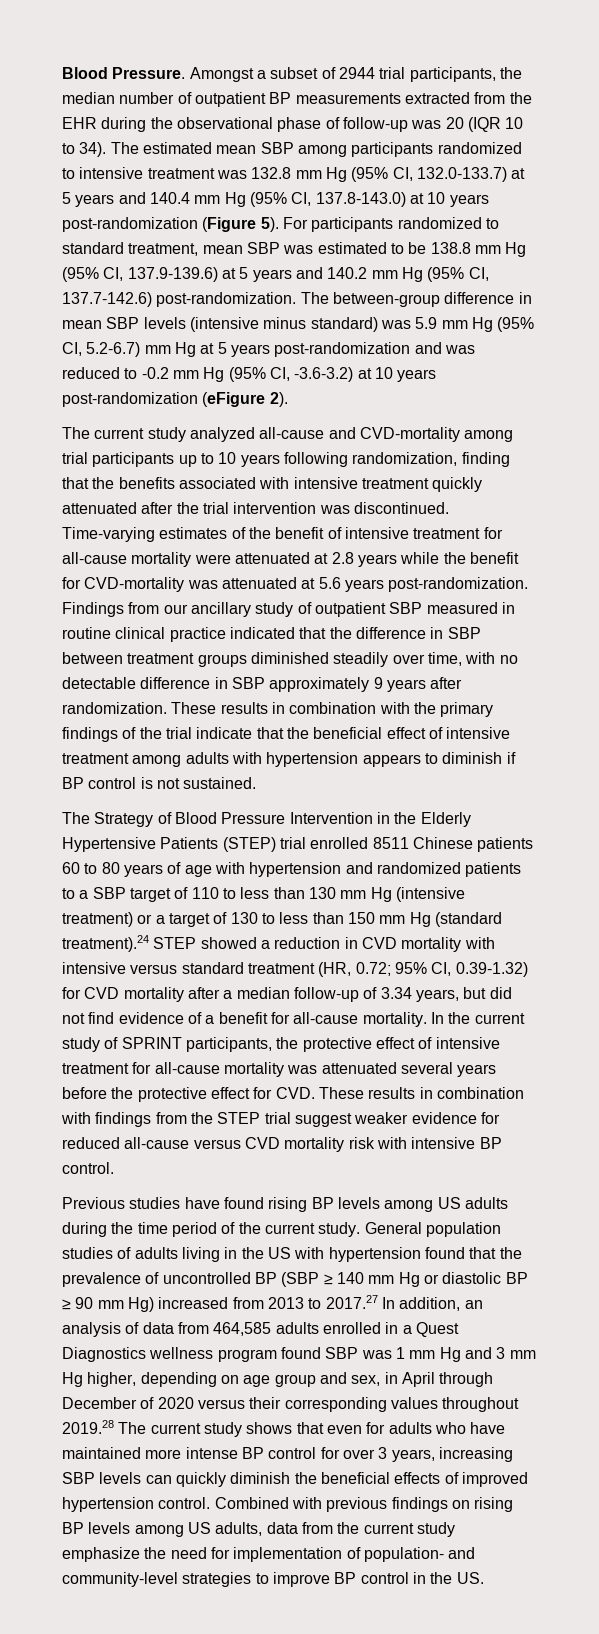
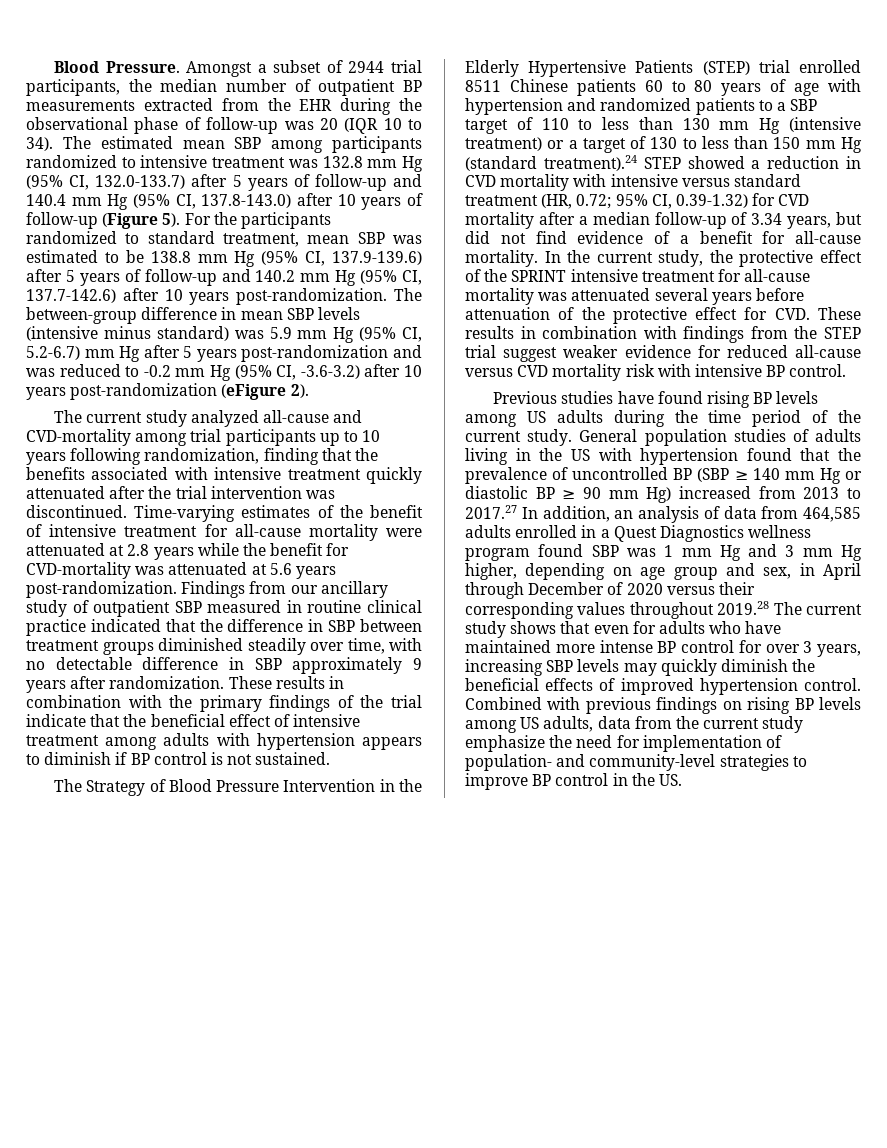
- The estimated mean SBP among participants randomized to intensive treatment was 132.8 mm Hg (95% CI, 132.0-133.7) at 5 years and 140.4 mm Hg (95% CI, 137.8-143.0) at 10 years post-randomization (Figure 5).
+ The estimated mean SBP among participants randomized to intensive treatment was 132.8 mm Hg (95% CI, 132.0-133.7) after 5 years of follow-up and 140.4 mm Hg (95% CI, 137.8-143.0) after 10 years of follow-up (Figure 5).
- For participants randomized to standard treatment, mean SBP was estimated to be 138.8 mm Hg (95% CI, 137.9-139.6) at 5 years and 140.2 mm Hg (95% CI, 137.7-142.6) post-randomization.
+ For the participants randomized to standard treatment, mean SBP was estimated to be 138.8 mm Hg (95% CI, 137.9-139.6) after 5 years of follow-up and 140.2 mm Hg (95% CI, 137.7-142.6) after 10 years post-randomization.
- The between-group difference in mean SBP levels (intensive minus standard) was 5.9 mm Hg (95% CI, 5.2-6.7) mm Hg at 5 years post-randomization and was reduced to -0.2 mm Hg (95% CI, -3.6-3.2) at 10 years post-randomization (eFigure 2).
+ The between-group difference in mean SBP levels (intensive minus standard) was 5.9 mm Hg (95% CI, 5.2-6.7) mm Hg after 5 years post-randomization and was reduced to -0.2 mm Hg (95% CI, -3.6-3.2) after 10 years post-randomization (eFigure 2).
- In the current study of SPRINT participants, the protective effect of intensive treatment for all-cause mortality was attenuated several years before the protective effect for CVD. These results in combination with findings from the STEP trial suggest weaker evidence for reduced all-cause versus CVD mortality risk with intensive BP control.
+ In the current study, the protective effect of the SPRINT intensive treatment for all-cause mortality was attenuated several years before attenuation of the protective effect for CVD. These results in combination with findings from the STEP trial suggest weaker evidence for reduced all-cause versus CVD mortality risk with intensive BP control.
- General population studies of adults living in the US with hypertension found that the prevalence of uncontrolled BP (SBP ≥ 140 mm Hg or diastolic BP ≥ 90 mm Hg) increased from 2013 to 2017.27 In addition, an analysis of data from 464,585 adults enrolled in a Quest Diagnostics wellness program found SBP was 1 mm Hg and 3 mm Hg higher, depending on age group and sex, in April through December of 2020 versus their corresponding values throughout 2019.28 The current study shows that even for adults who have maintained more intense BP control for over 3 years, increasing SBP levels can quickly diminish the beneficial effects of improved hypertension control.
+ General population studies of adults living in the US with hypertension found that the prevalence of uncontrolled BP (SBP ≥ 140 mm Hg or diastolic BP ≥ 90 mm Hg) increased from 2013 to 2017.27 In addition, an analysis of data from 464,585 adults enrolled in a Quest Diagnostics wellness program found SBP was 1 mm Hg and 3 mm Hg higher, depending on age group and sex, in April through December of 2020 versus their corresponding values throughout 2019.28 The current study shows that even for adults who have maintained more intense BP control for over 3 years, increasing SBP levels may quickly diminish the beneficial effects of improved hypertension control.

